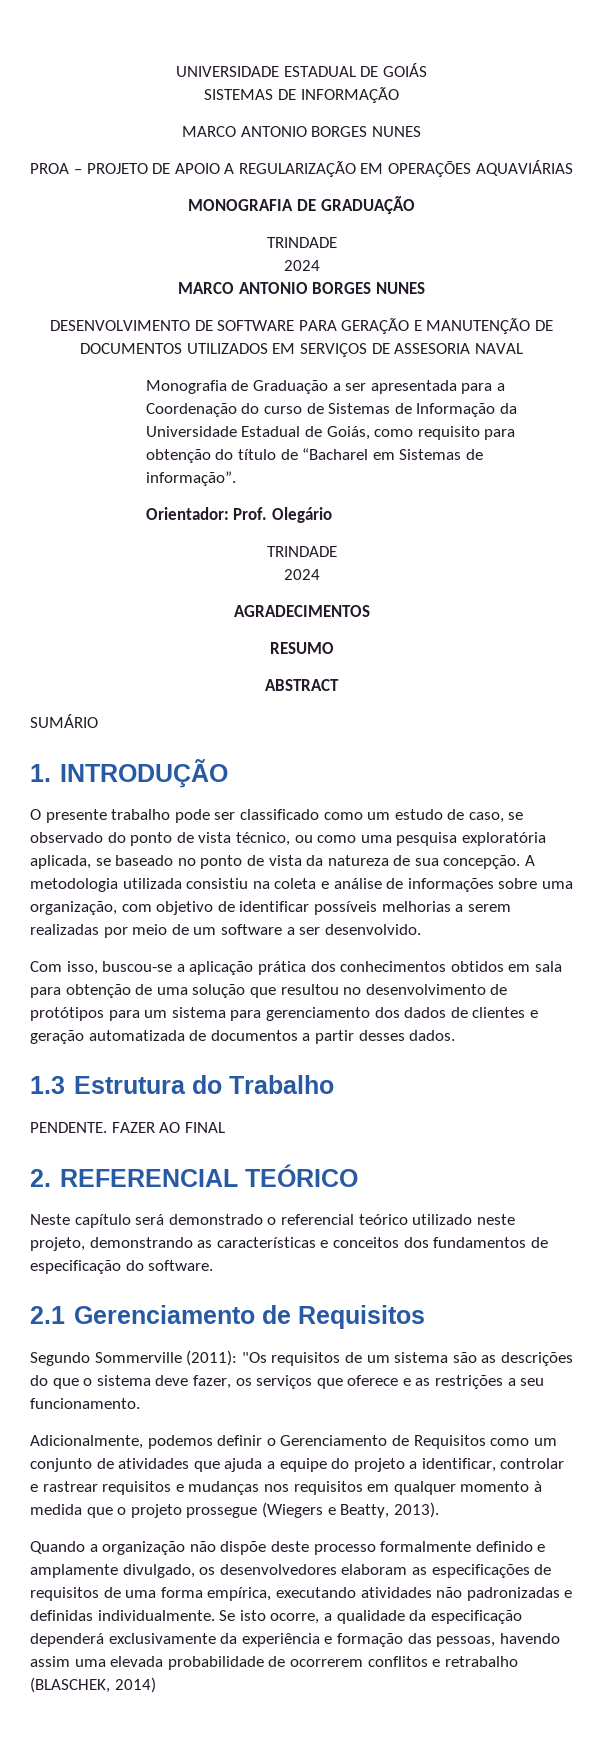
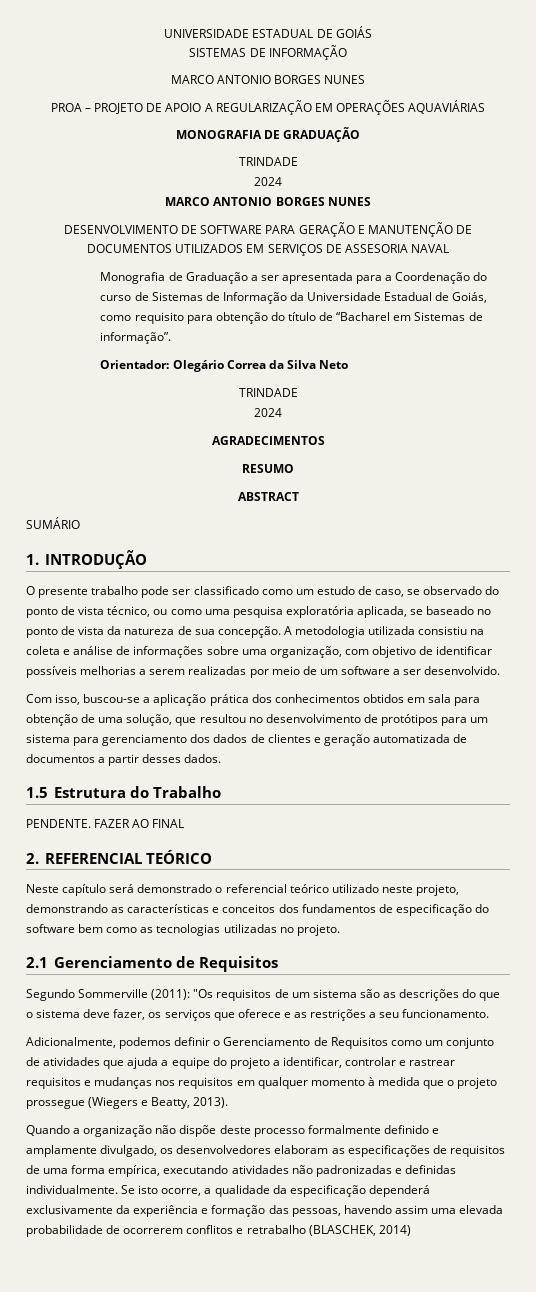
- Orientador: Prof. Olegário
+ Orientador: Olegário Correa da Silva Neto
- Com isso, buscou-se a aplicação prática dos conhecimentos obtidos em sala para obtenção de uma solução que resultou no desenvolvimento de protótipos para um sistema para gerenciamento dos dados de clientes e geração automatizada de documentos a partir desses dados.
+ Com isso, buscou-se a aplicação prática dos conhecimentos obtidos em sala para obtenção de uma solução, que resultou no desenvolvimento de protótipos para um sistema para gerenciamento dos dados de clientes e geração automatizada de documentos a partir desses dados.
- 1.3 Estrutura do Trabalho
+ 1.5 Estrutura do Trabalho
- Neste capítulo será demonstrado o referencial teórico utilizado neste projeto, demonstrando as características e conceitos dos fundamentos de especificação do software.
+ Neste capítulo será demonstrado o referencial teórico utilizado neste projeto, demonstrando as características e conceitos dos fundamentos de especificação do software bem como as tecnologias utilizadas no projeto.

